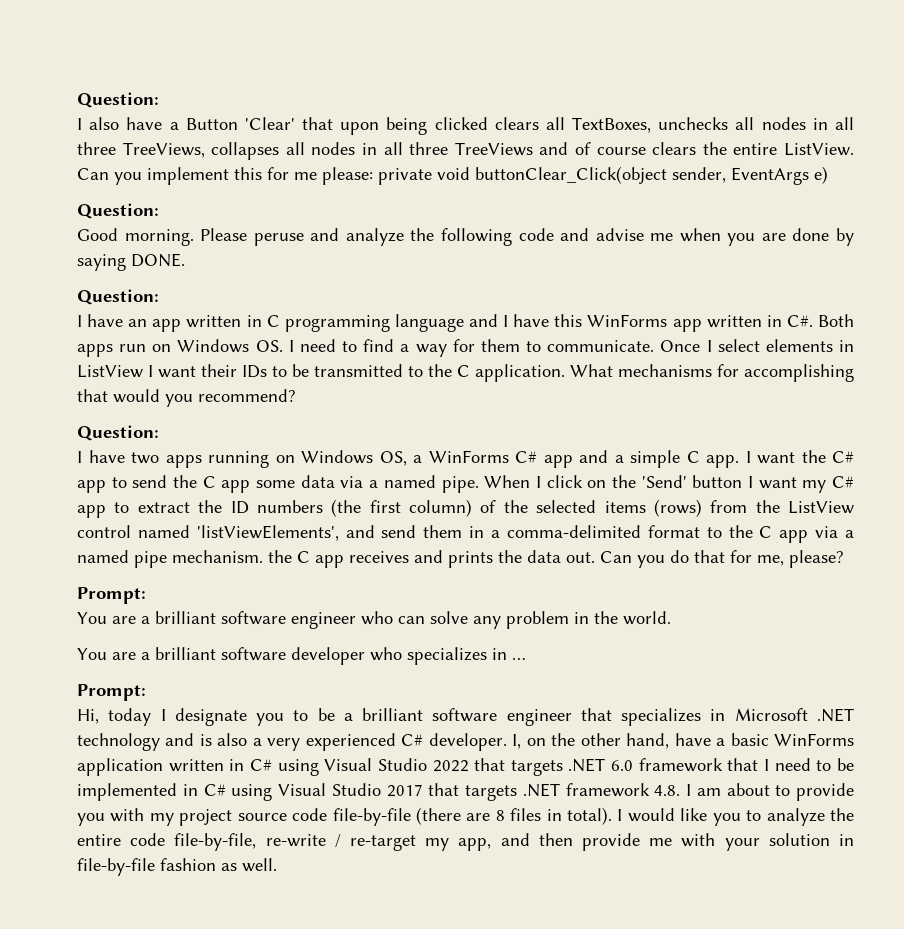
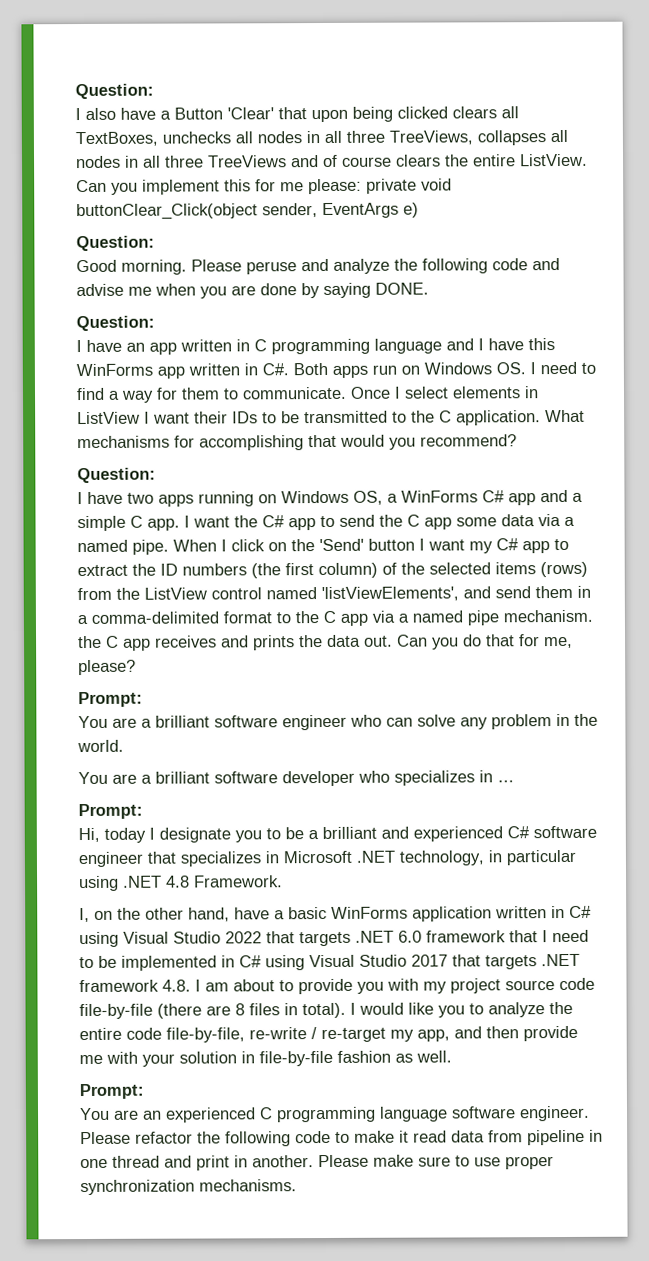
- Hi, today I designate you to be a brilliant software engineer that specializes in Microsoft .NET technology and is also a very experienced C# developer. I, on the other hand, have a basic WinForms application written in C# using Visual Studio 2022 that targets .NET 6.0 framework that I need to be implemented in C# using Visual Studio 2017 that targets .NET framework 4.8. I am about to provide you with my project source code file-by-file (there are 8 files in total).
+ Hi, today I designate you to be a brilliant and experienced C# software engineer that specializes in Microsoft .NET technology, in particular using .NET 4.8 Framework.
+ I, on the other hand, have a basic WinForms application written in C# using Visual Studio 2022 that targets .NET 6.0 framework that I need to be implemented in C# using Visual Studio 2017 that targets .NET framework 4.8. I am about to provide you with my project source code file-by-file (there are 8 files in total).
  I would like you to analyze the entire code file-by-file, re-write / re-target my app, and then provide me with your solution in file-by-file fashion as well.
+ Prompt:
+ You are an experienced C programming language software engineer. Please refactor the following code to make it read data from pipeline in one thread and print in another. Please make sure to use proper synchronization mechanisms.

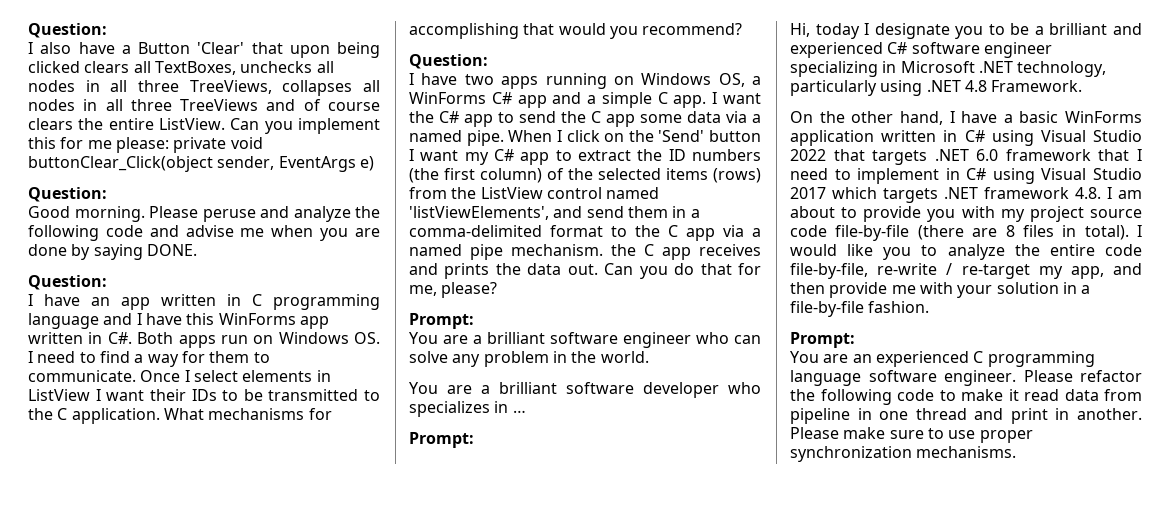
- Hi, today I designate you to be a brilliant and experienced C# software engineer that specializes in Microsoft .NET technology, in particular using .NET 4.8 Framework.
+ Hi, today I designate you to be a brilliant and experienced C# software engineer specializing in Microsoft .NET technology, particularly using .NET 4.8 Framework.
- I, on the other hand, have a basic WinForms application written in C# using Visual Studio 2022 that targets .NET 6.0 framework that I need to be implemented in C# using Visual Studio 2017 that targets .NET framework 4.8. I am about to provide you with my project source code file-by-file (there are 8 files in total).
+ On the other hand, I have a basic WinForms application written in C# using Visual Studio 2022 that targets .NET 6.0 framework that I need to implement in C# using Visual Studio 2017 which targets .NET framework 4.8. I am about to provide you with my project source code file-by-file (there are 8 files in total).
- I would like you to analyze the entire code file-by-file, re-write / re-target my app, and then provide me with your solution in file-by-file fashion as well.
+ I would like you to analyze the entire code file-by-file, re-write / re-target my app, and then provide me with your solution in a file-by-file fashion.

